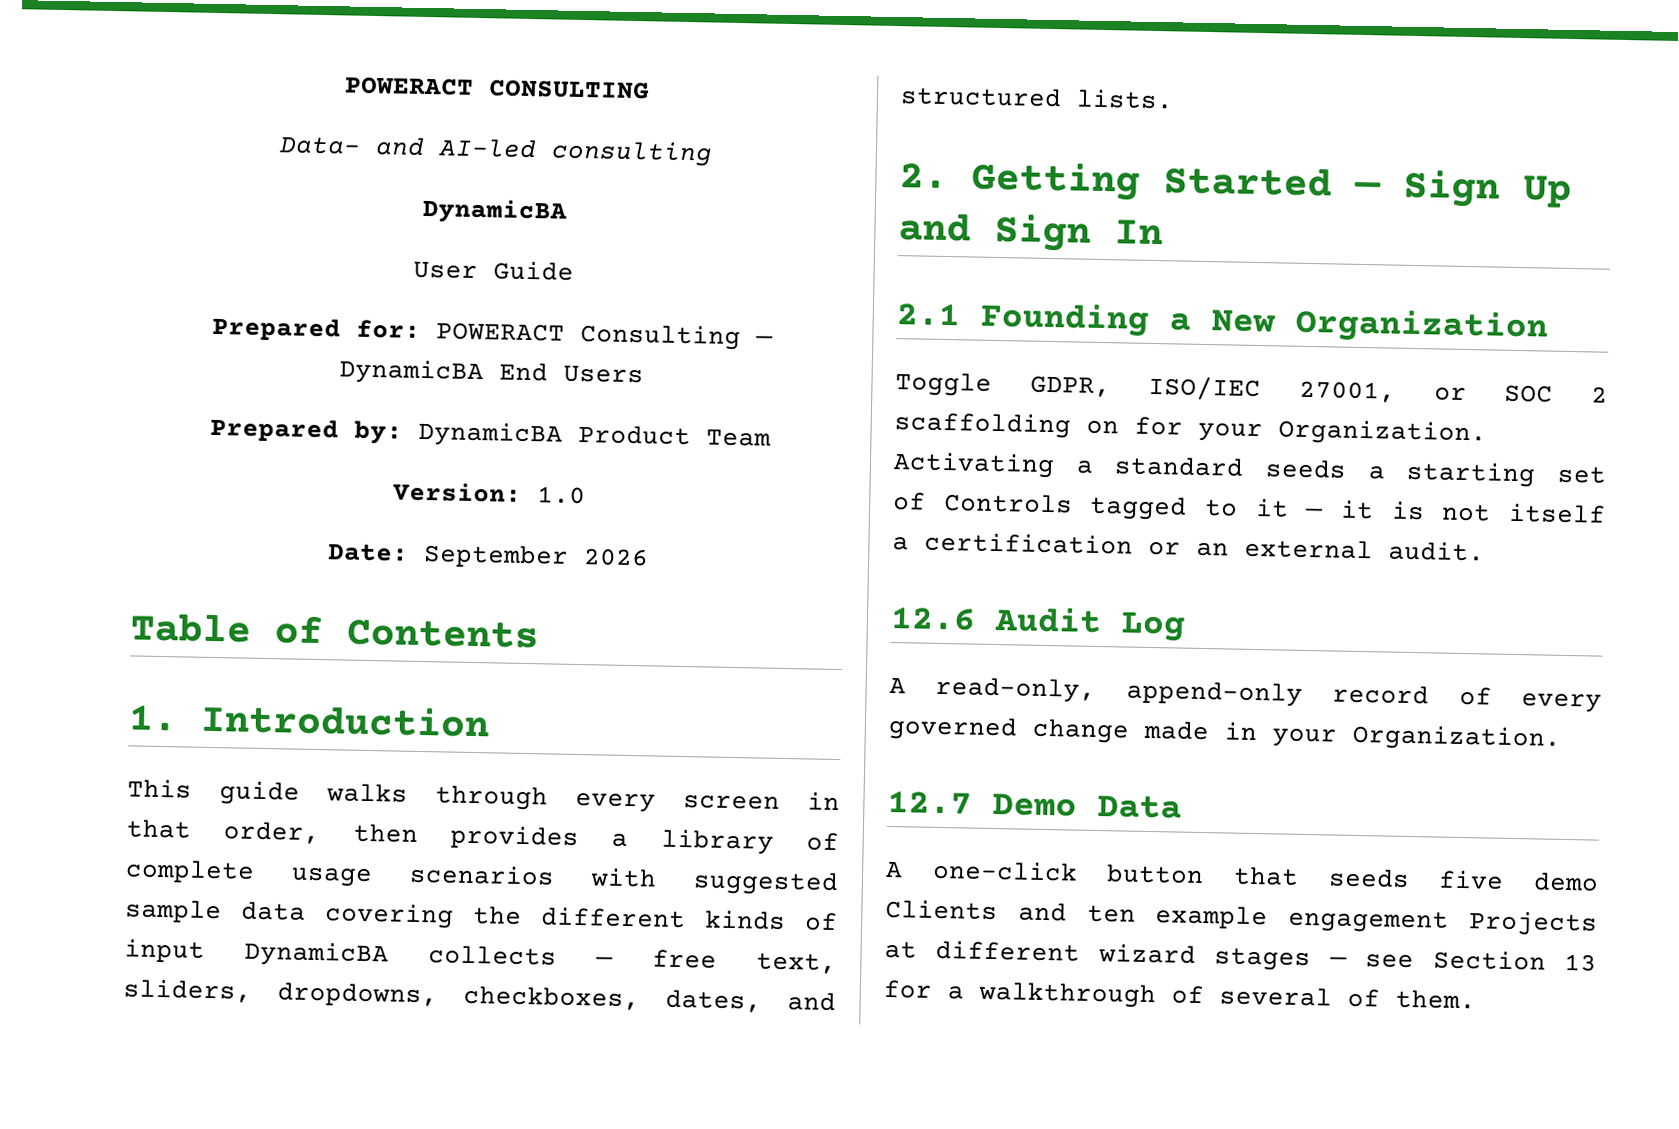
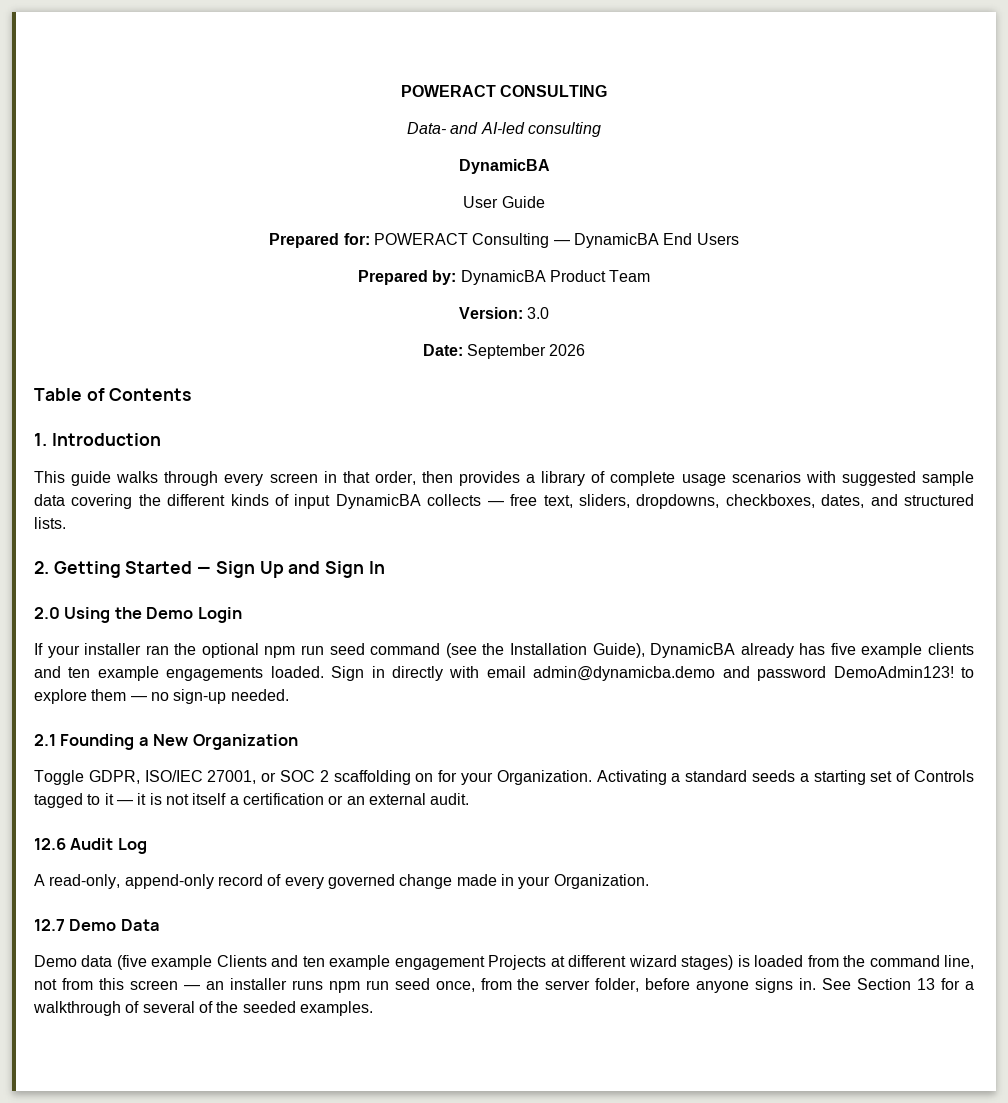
- Version: 1.0
+ Version: 3.0
+ 2.0 Using the Demo Login
+ If your installer ran the optional npm run seed command (see the Installation Guide), DynamicBA already has five example clients and ten example engagements loaded. Sign in directly with email admin@dynamicba.demo and password DemoAdmin123! to explore them — no sign-up needed.
- A one-click button that seeds five demo Clients and ten example engagement Projects at different wizard stages — see Section 13 for a walkthrough of several of them.
+ Demo data (five example Clients and ten example engagement Projects at different wizard stages) is loaded from the command line, not from this screen — an installer runs npm run seed once, from the server folder, before anyone signs in. See Section 13 for a walkthrough of several of the seeded examples.

